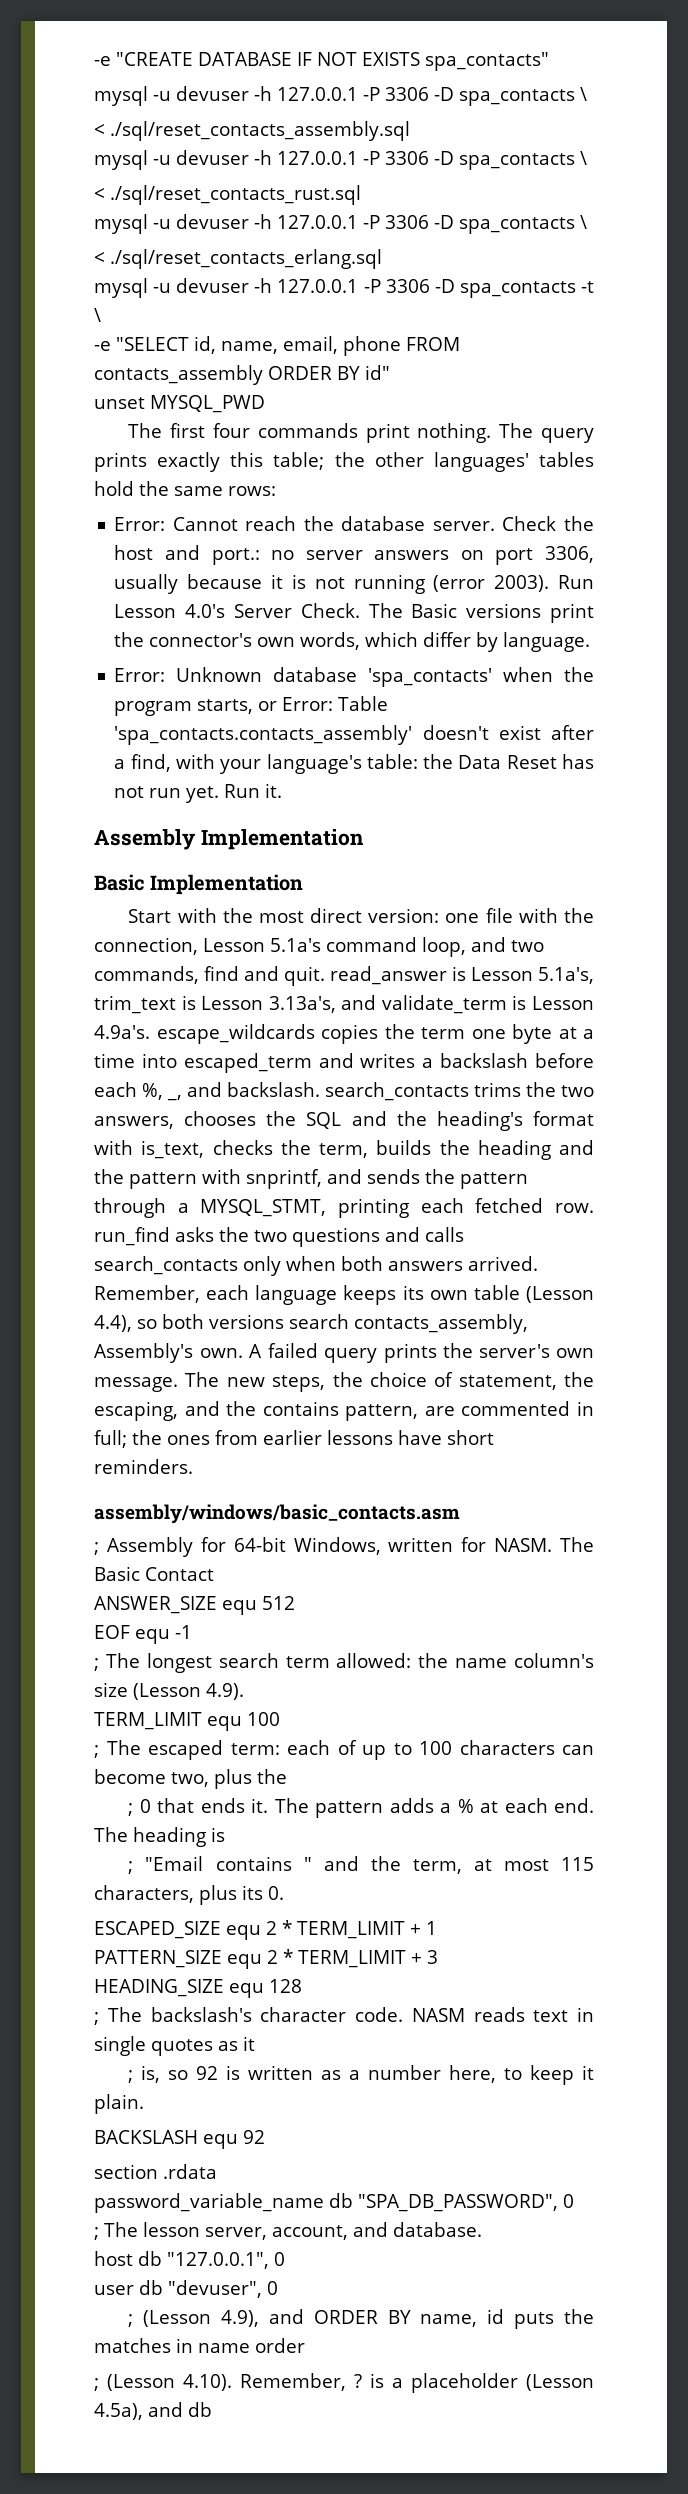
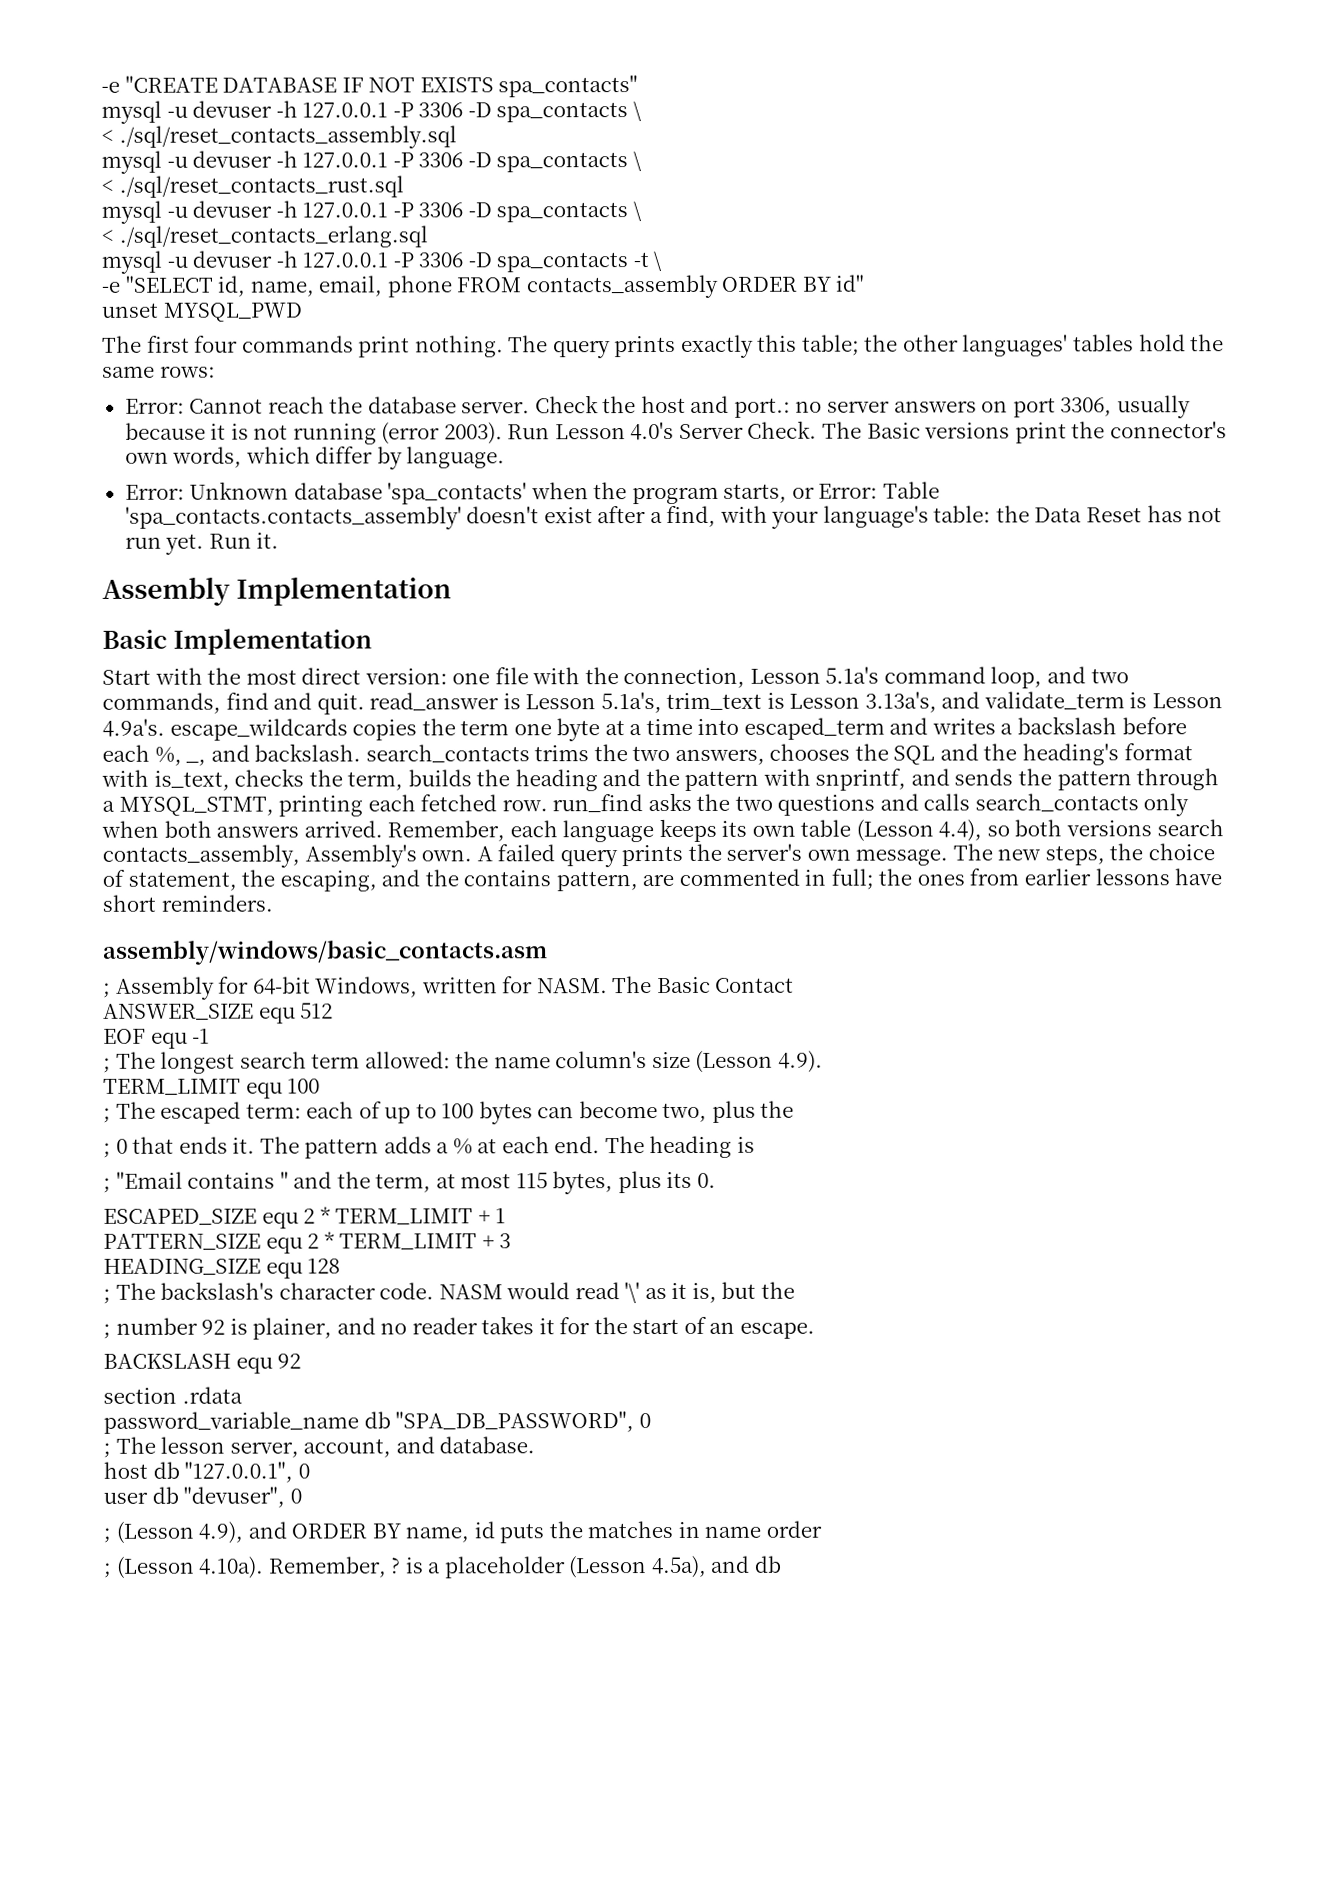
- ; The escaped term: each of up to 100 characters can become two, plus the
+ ; The escaped term: each of up to 100 bytes can become two, plus the
- ; "Email contains " and the term, at most 115 characters, plus its 0.
+ ; "Email contains " and the term, at most 115 bytes, plus its 0.
- NASM reads text in single quotes as it
- ; is, so 92 is written as a number here, to keep it plain.
+ NASM would read '\' as it is, but the
+ ; number 92 is plainer, and no reader takes it for the start of an escape.
- ; (Lesson 4.10). Remember, ? is a placeholder (Lesson 4.5a), and db
+ ; (Lesson 4.10a). Remember, ? is a placeholder (Lesson 4.5a), and db

